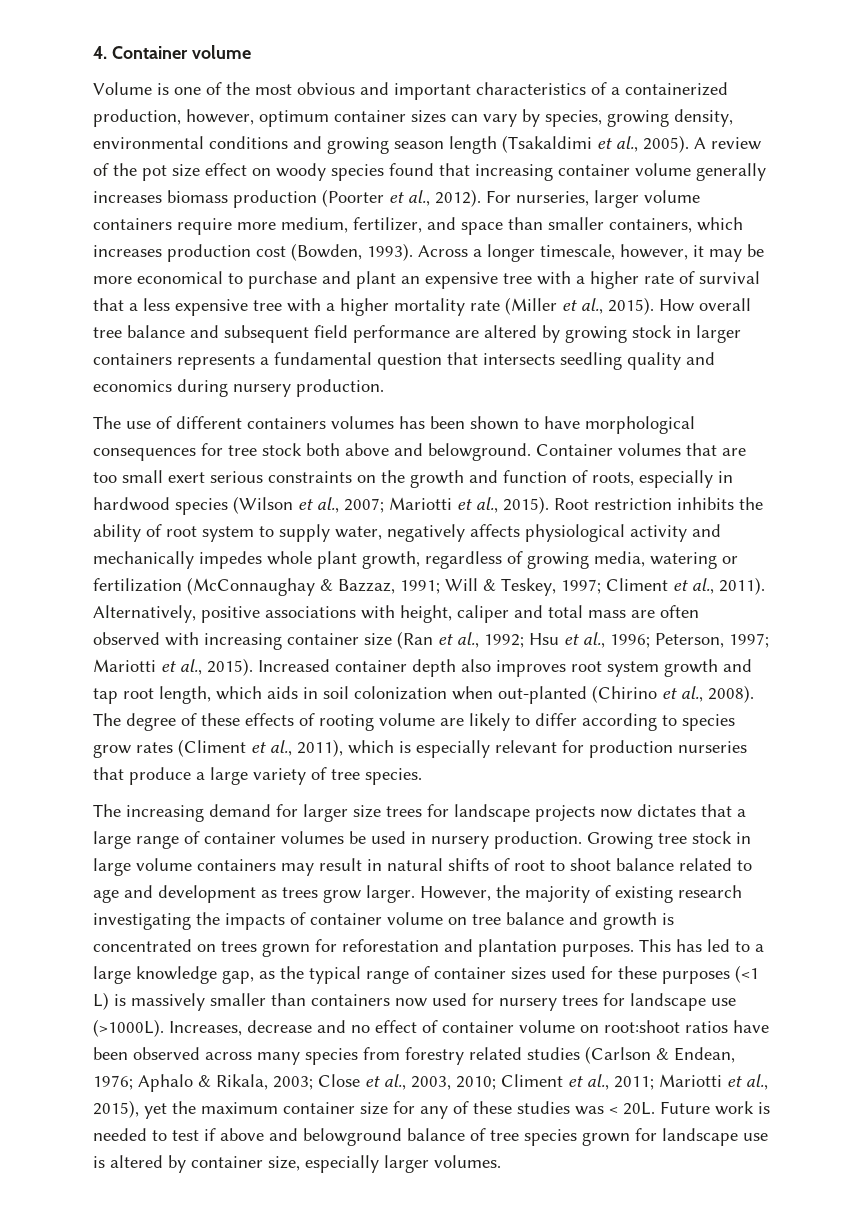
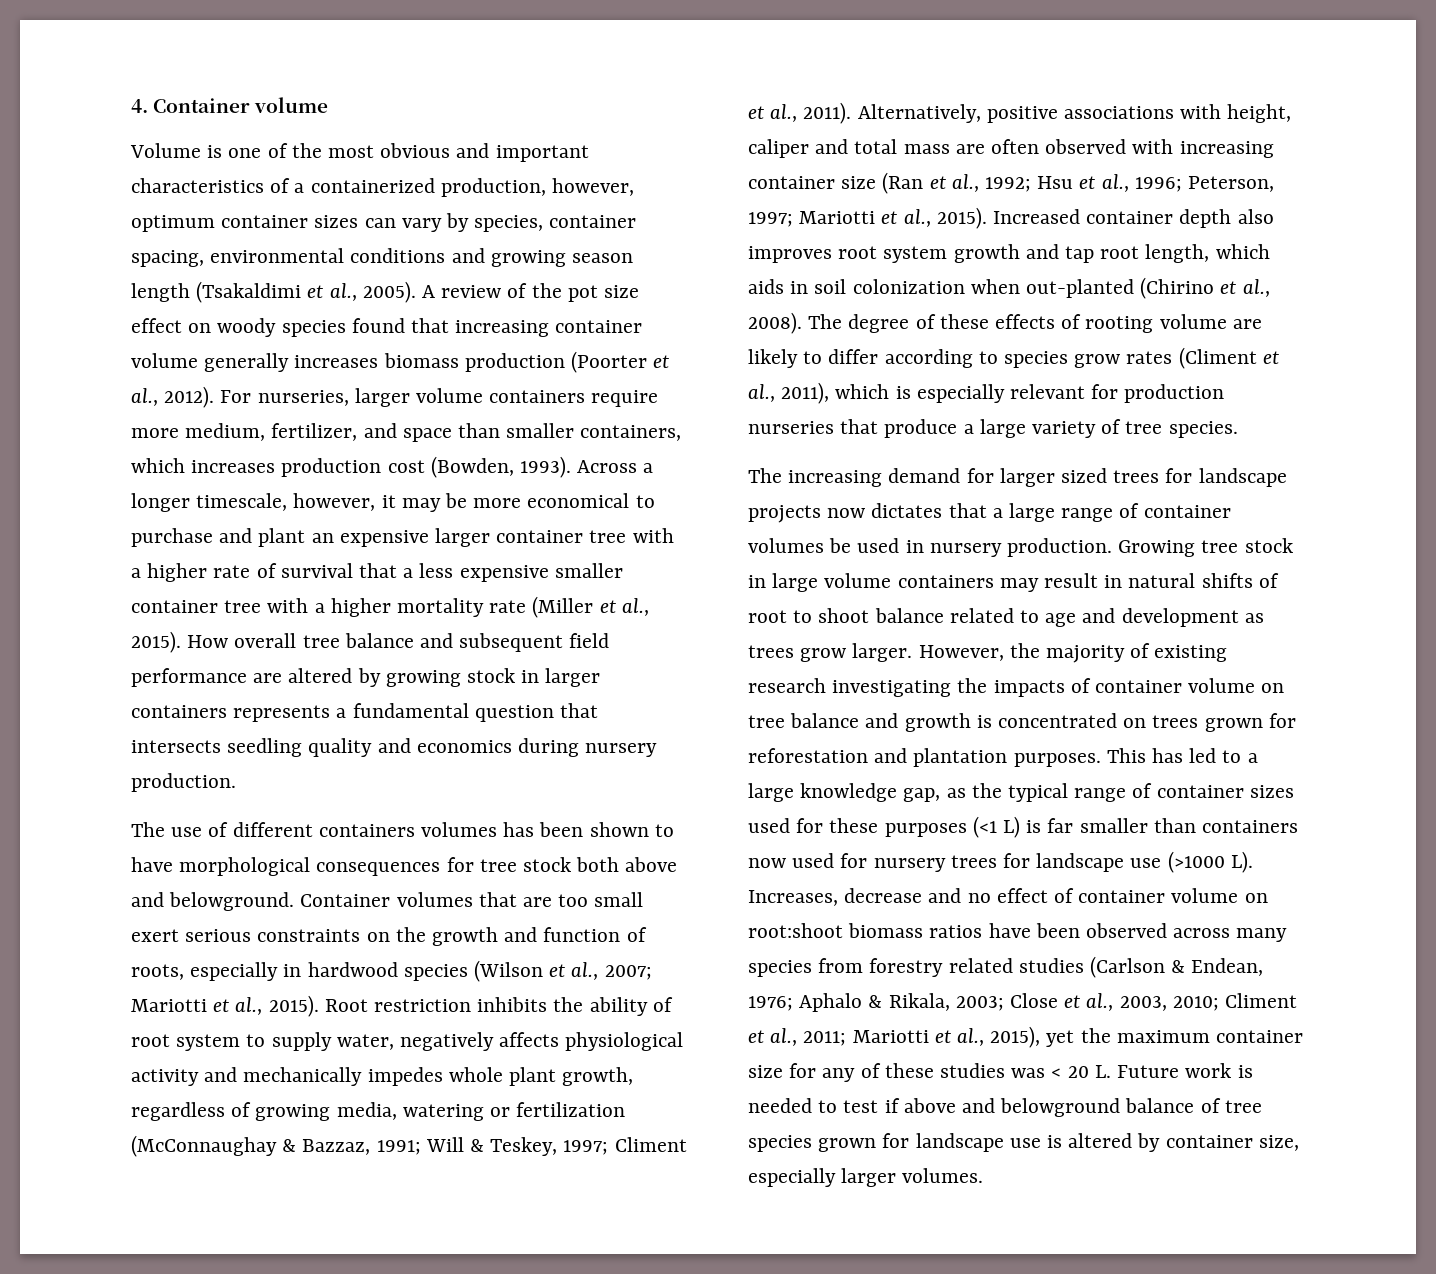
- Volume is one of the most obvious and important characteristics of a containerized production, however, optimum container sizes can vary by species, growing density, environmental conditions and growing season length (Tsakaldimi et al., 2005).
+ Volume is one of the most obvious and important characteristics of a containerized production, however, optimum container sizes can vary by species, container spacing, environmental conditions and growing season length (Tsakaldimi et al., 2005).
- Across a longer timescale, however, it may be more economical to purchase and plant an expensive tree with a higher rate of survival that a less expensive tree with a higher mortality rate (Miller et al., 2015).
+ Across a longer timescale, however, it may be more economical to purchase and plant an expensive larger container tree with a higher rate of survival that a less expensive smaller container tree with a higher mortality rate (Miller et al., 2015).
- The increasing demand for larger size trees for landscape projects now dictates that a large range of container volumes be used in nursery production.
+ The increasing demand for larger sized trees for landscape projects now dictates that a large range of container volumes be used in nursery production.
- This has led to a large knowledge gap, as the typical range of container sizes used for these purposes (<1 L) is massively smaller than containers now used for nursery trees for landscape use (>1000L). Increases, decrease and no effect of container volume on root:shoot ratios have been observed across many species from forestry related studies (Carlson & Endean, 1976;
+ This has led to a large knowledge gap, as the typical range of container sizes used for these purposes (<1 L) is far smaller than containers now used for nursery trees for landscape use (>1000 L). Increases, decrease and no effect of container volume on root:shoot biomass ratios have been observed across many species from forestry related studies (Carlson & Endean, 1976;
- Mariotti et al., 2015), yet the maximum container size for any of these studies was < 20L. Future work is needed to test if above and belowground balance of tree species grown for landscape use is altered by container size, especially larger volumes.
+ Mariotti et al., 2015), yet the maximum container size for any of these studies was < 20 L. Future work is needed to test if above and belowground balance of tree species grown for landscape use is altered by container size, especially larger volumes.

